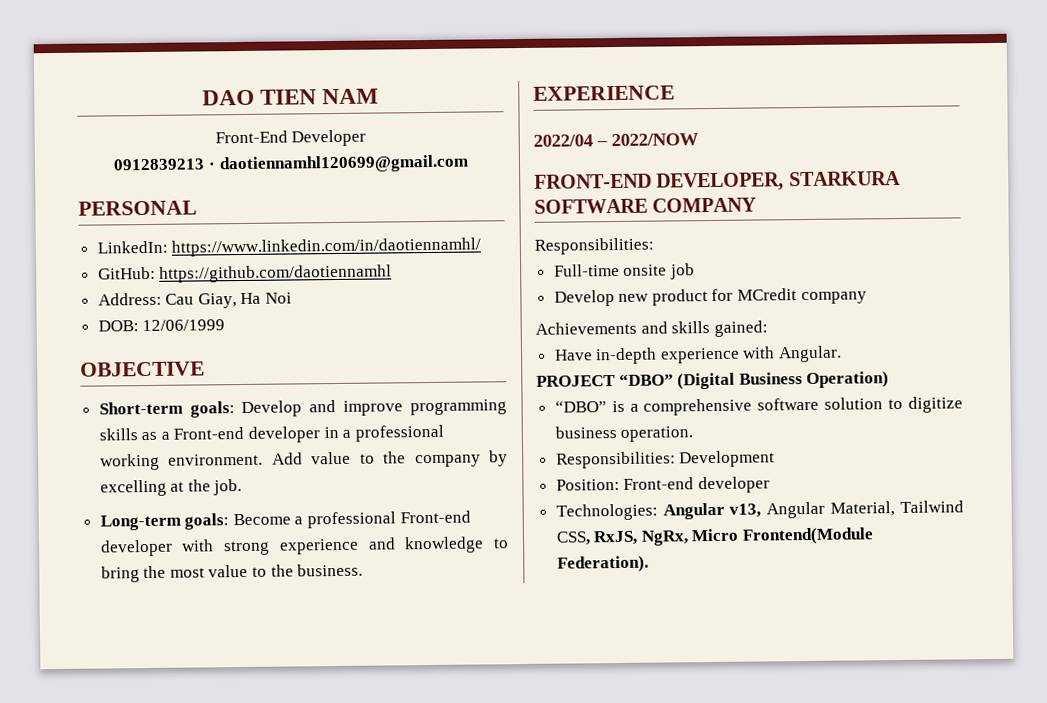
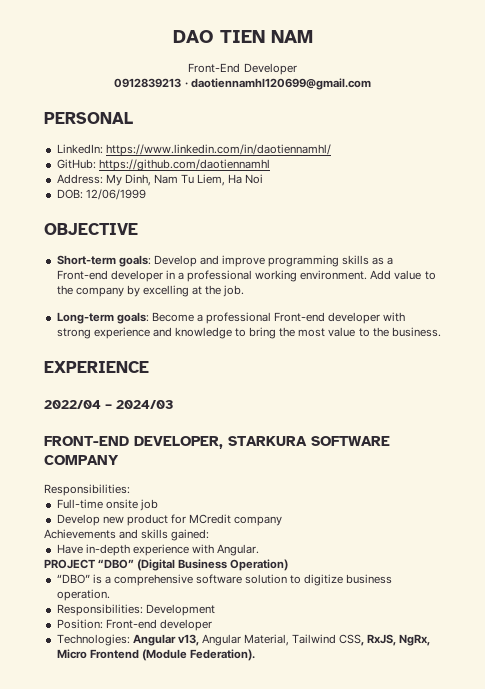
- Address: Cau Giay, Ha Noi
+ Address: My Dinh, Nam Tu Liem, Ha Noi
- 2022/04 – 2022/NOW
+ 2022/04 – 2024/03
- Technologies: Angular v13, Angular Material, Tailwind CSS, RxJS, NgRx, Micro Frontend(Module Federation).
+ Technologies: Angular v13, Angular Material, Tailwind CSS, RxJS, NgRx, Micro Frontend (Module Federation).

